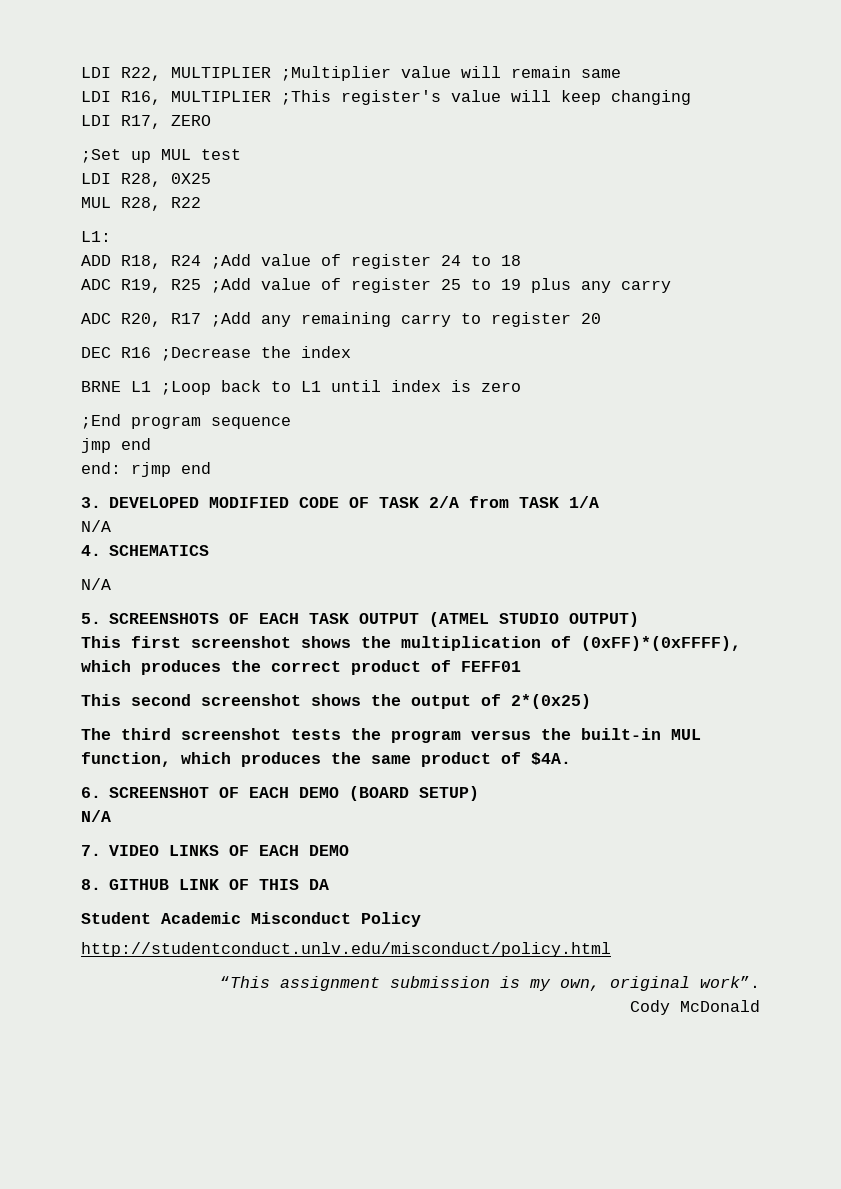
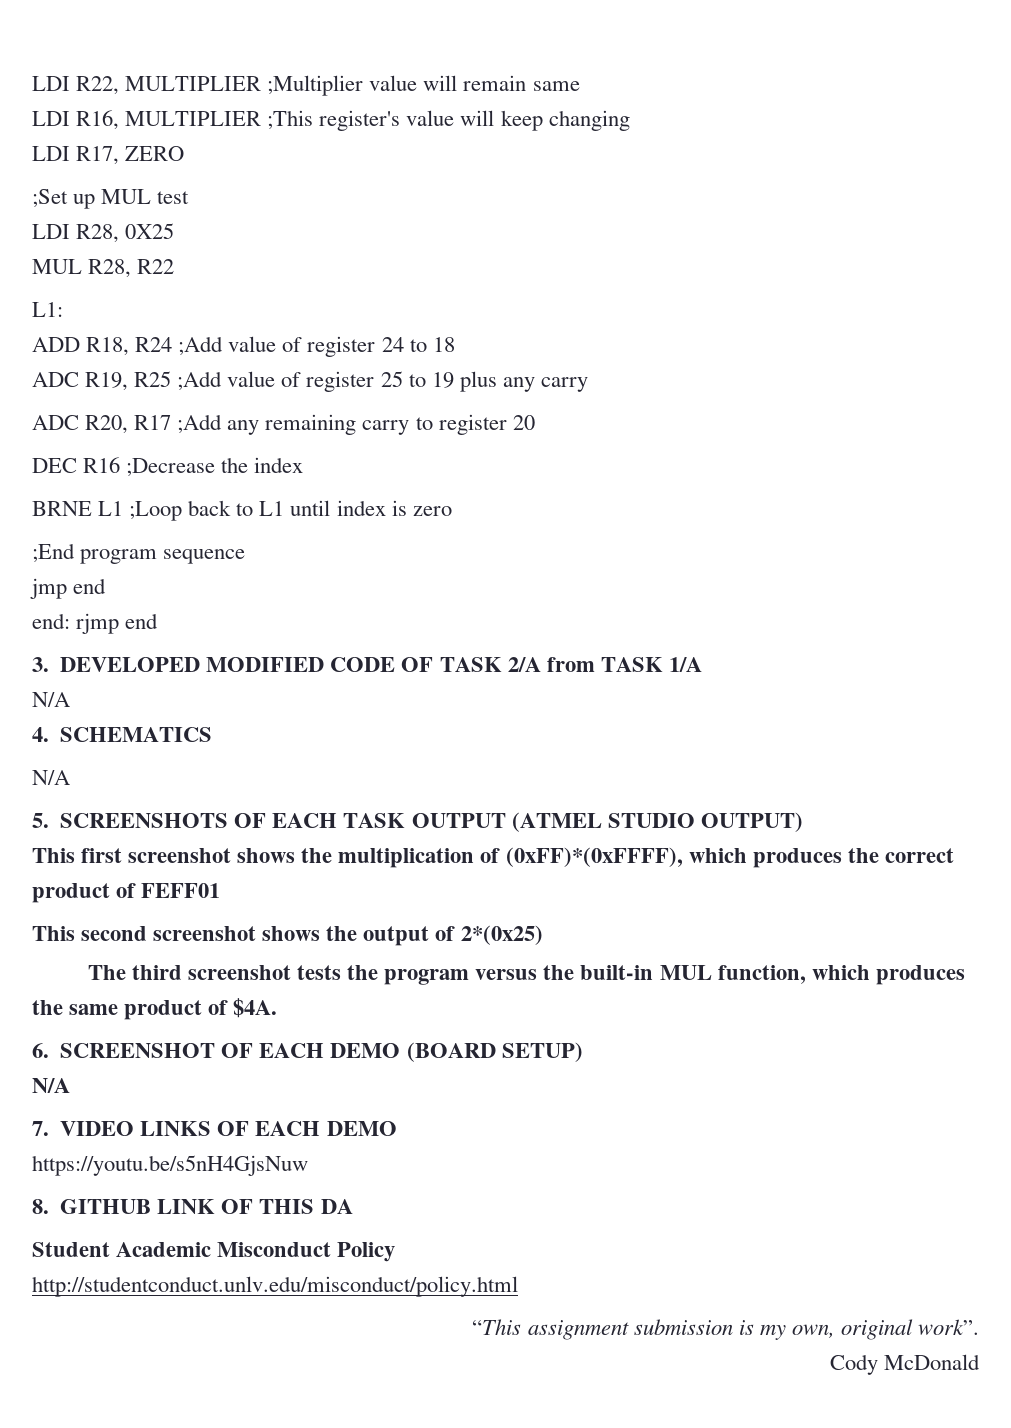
+ https://youtu.be/s5nH4GjsNuw

